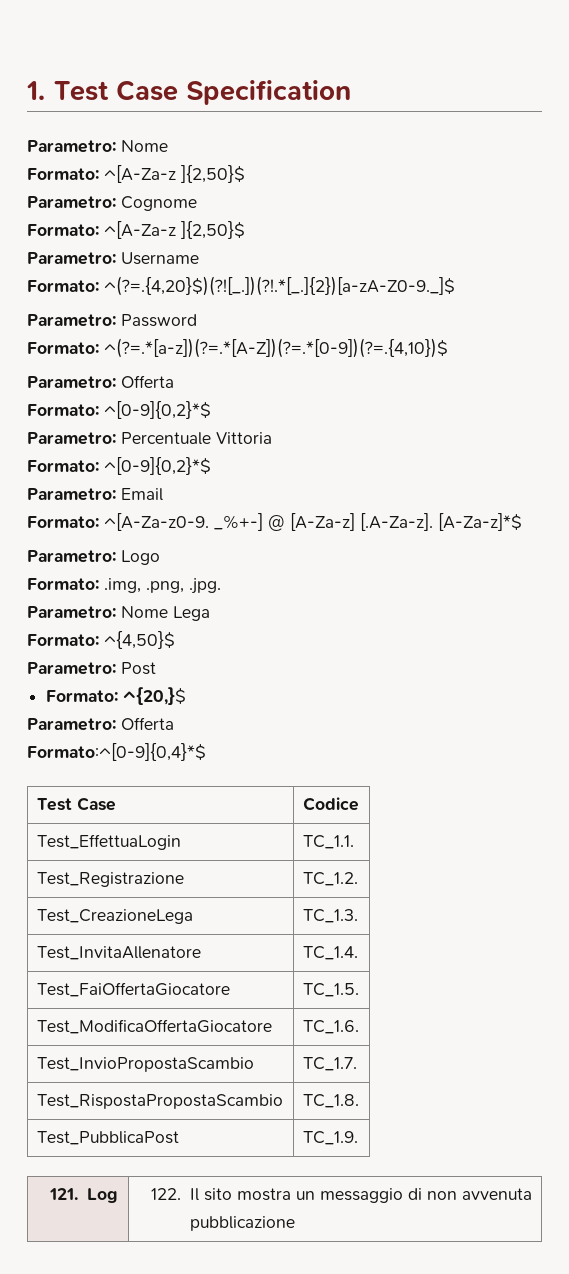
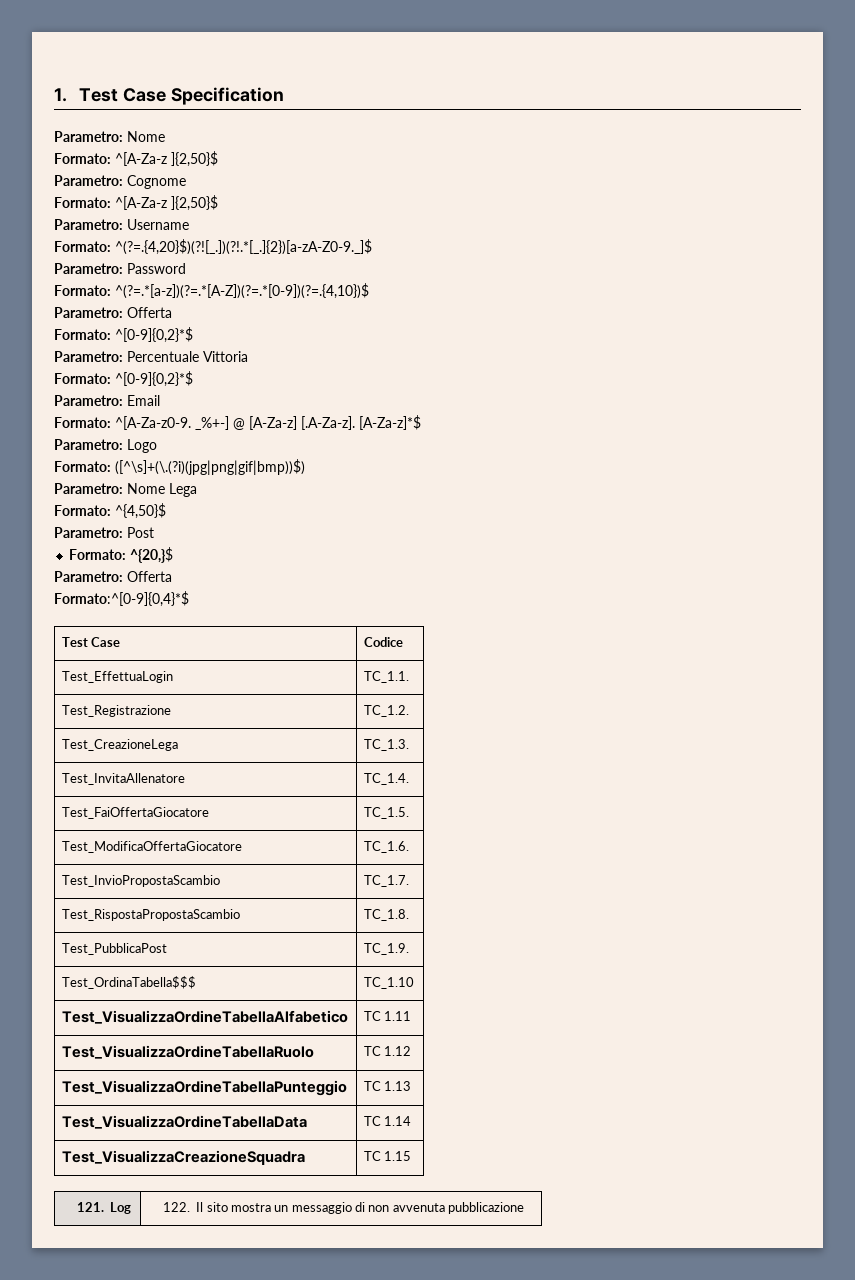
- Formato: .img, .png, .jpg.
+ Formato: ([^\s]+(\.(?i)(jpg|png|gif|bmp))$)
+ Test_OrdinaTabella$$$ | TC_1.10
+ Test_VisualizzaOrdineTabellaAlfabetico | TC 1.11
+ Test_VisualizzaOrdineTabellaRuolo | TC 1.12
+ Test_VisualizzaOrdineTabellaPunteggio | TC 1.13
+ Test_VisualizzaOrdineTabellaData | TC 1.14
+ Test_VisualizzaCreazioneSquadra | TC 1.15

